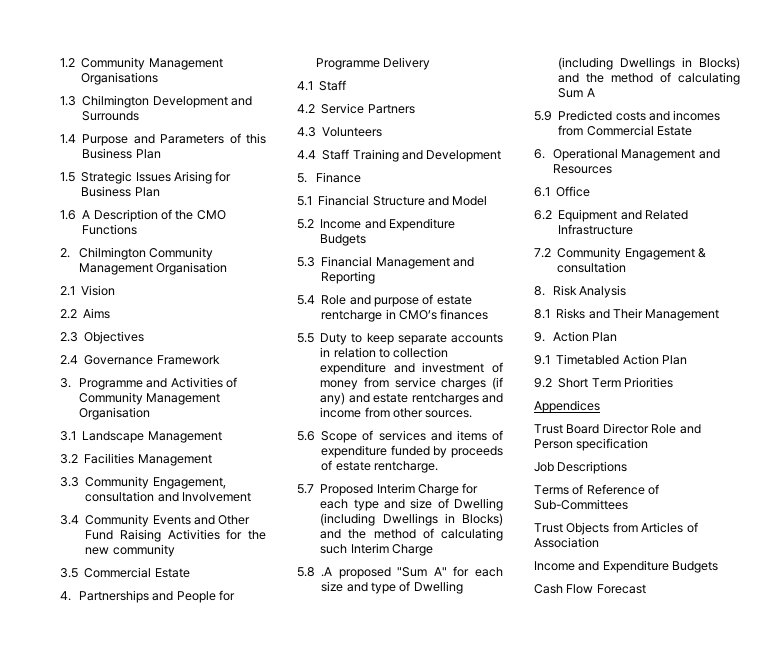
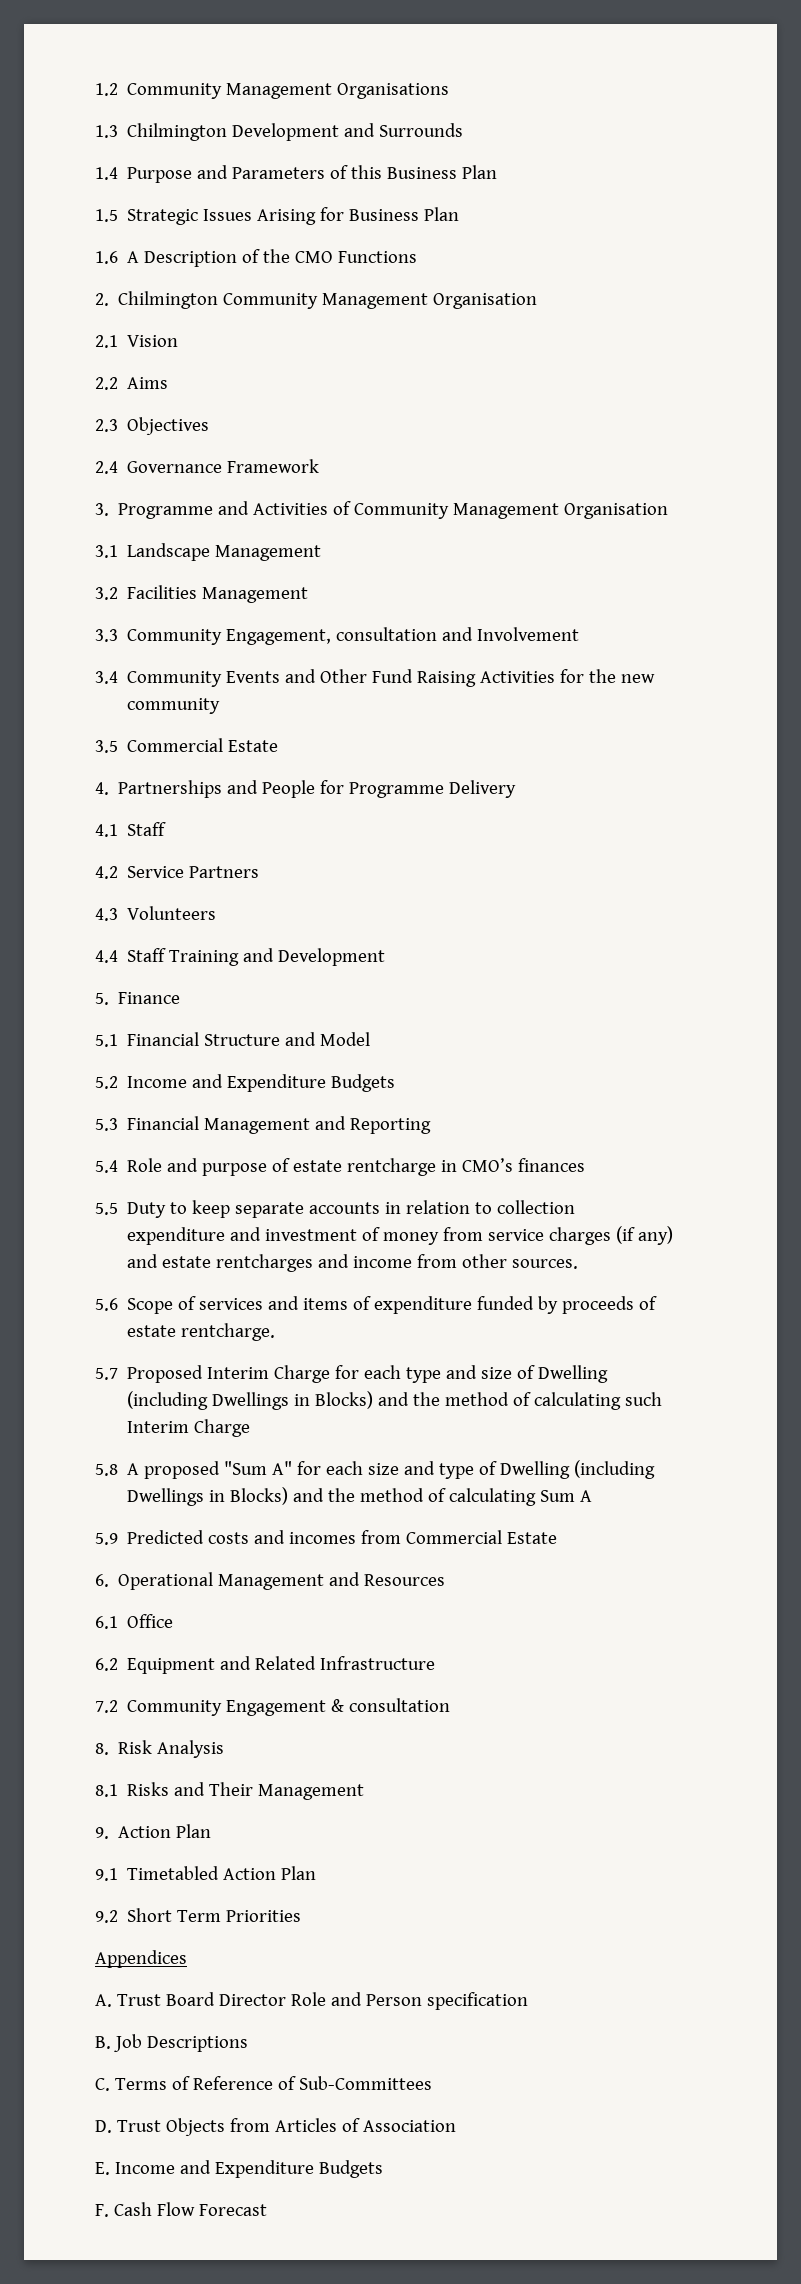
- 5.8 .A proposed "Sum A" for each size and type of Dwelling (including Dwellings in Blocks) and the method of calculating Sum A
+ 5.8 A proposed "Sum A" for each size and type of Dwelling (including Dwellings in Blocks) and the method of calculating Sum A
- Trust Board Director Role and Person specification
+ A. Trust Board Director Role and Person specification
- Job Descriptions
+ B. Job Descriptions
- Terms of Reference of Sub-Committees
+ C. Terms of Reference of Sub-Committees
- Trust Objects from Articles of Association
- Income and Expenditure Budgets
- Cash Flow Forecast
+ D. Trust Objects from Articles of Association
+ E. Income and Expenditure Budgets
+ F. Cash Flow Forecast

